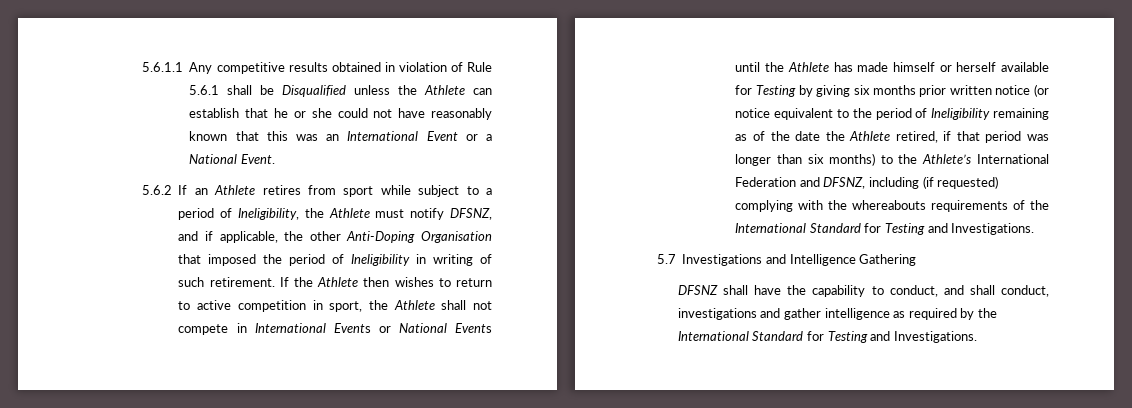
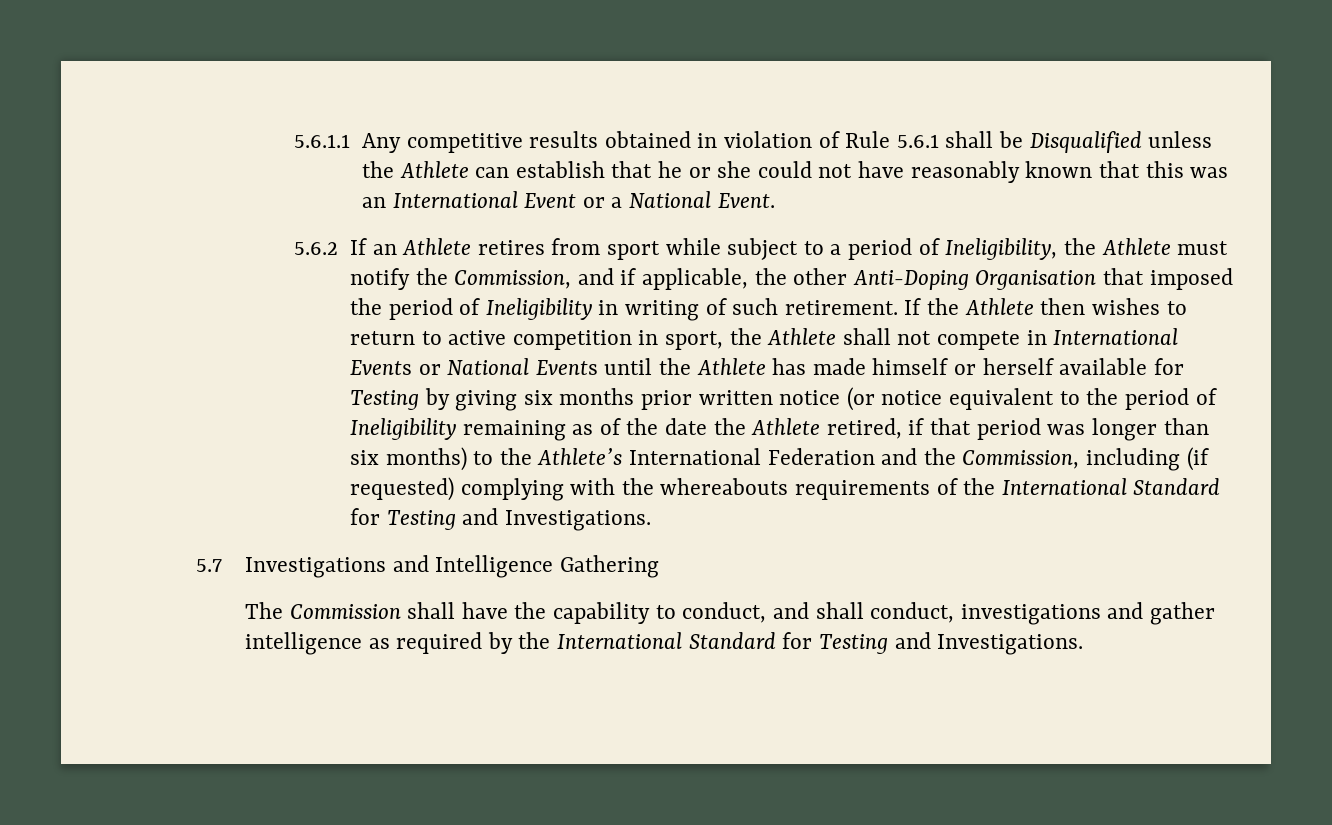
- 5.6.2 If an Athlete retires from sport while subject to a period of Ineligibility, the Athlete must notify DFSNZ, and if applicable, the other Anti-Doping Organisation that imposed the period of Ineligibility in writing of such retirement.
+ 5.6.2 If an Athlete retires from sport while subject to a period of Ineligibility, the Athlete must notify the Commission, and if applicable, the other Anti-Doping Organisation that imposed the period of Ineligibility in writing of such retirement.
- If the Athlete then wishes to return to active competition in sport, the Athlete shall not compete in International Events or National Events until the Athlete has made himself or herself available for Testing by giving six months prior written notice (or notice equivalent to the period of Ineligibility remaining as of the date the Athlete retired, if that period was longer than six months) to the Athlete’s International Federation and DFSNZ, including (if requested) complying with the whereabouts requirements of the International Standard for Testing and Investigations.
+ If the Athlete then wishes to return to active competition in sport, the Athlete shall not compete in International Events or National Events until the Athlete has made himself or herself available for Testing by giving six months prior written notice (or notice equivalent to the period of Ineligibility remaining as of the date the Athlete retired, if that period was longer than six months) to the Athlete’s International Federation and the Commission, including (if requested) complying with the whereabouts requirements of the International Standard for Testing and Investigations.
- DFSNZ shall have the capability to conduct, and shall conduct, investigations and gather intelligence as required by the International Standard for Testing and Investigations.
+ The Commission shall have the capability to conduct, and shall conduct, investigations and gather intelligence as required by the International Standard for Testing and Investigations.

